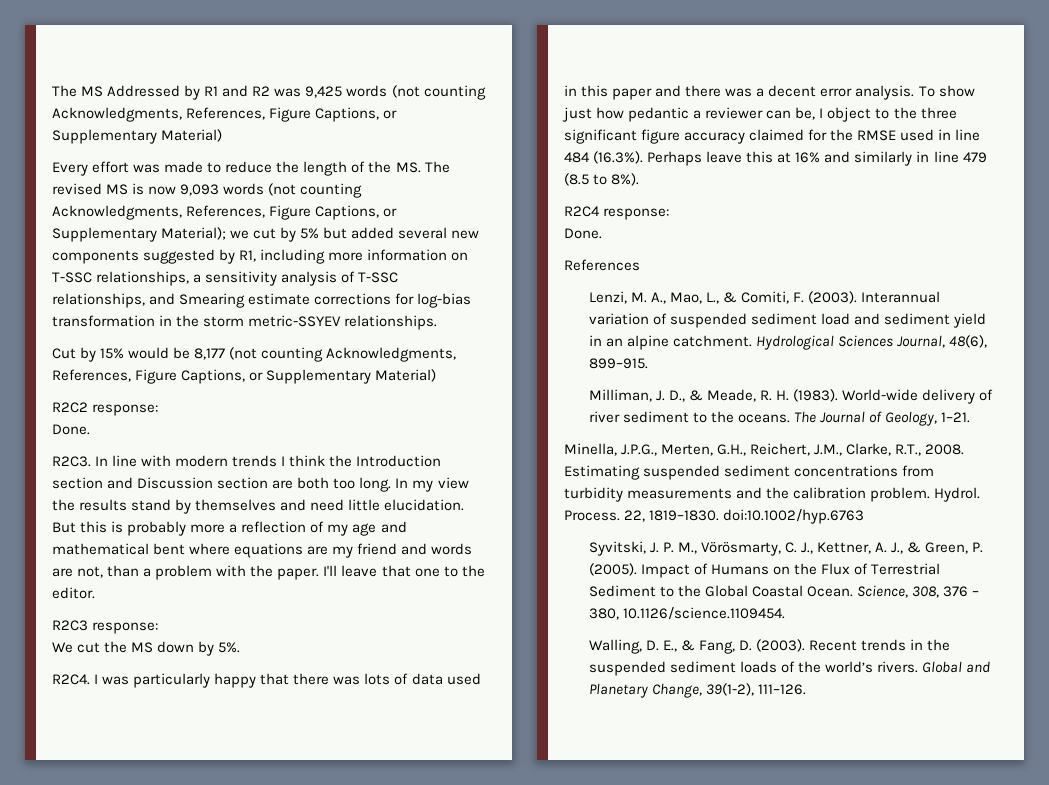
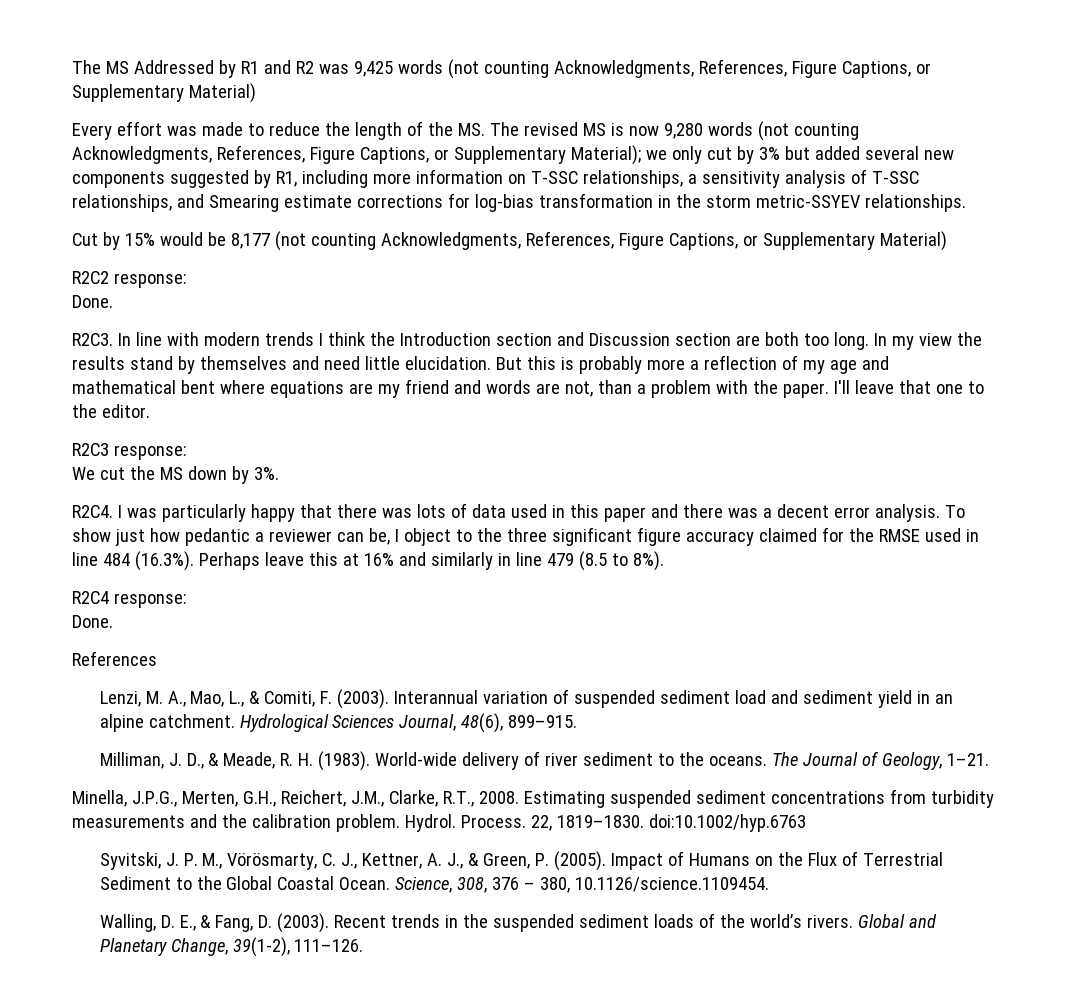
- Every effort was made to reduce the length of the MS. The revised MS is now 9,093 words (not counting Acknowledgments, References, Figure Captions, or Supplementary Material);
+ Every effort was made to reduce the length of the MS. The revised MS is now 9,280 words (not counting Acknowledgments, References, Figure Captions, or Supplementary Material);
- we cut by 5% but added several new components suggested by R1, including more information on T-SSC relationships, a sensitivity analysis of T-SSC relationships, and Smearing estimate corrections for log-bias transformation in the storm metric-SSYEV relationships.
+ we only cut by 3% but added several new components suggested by R1, including more information on T-SSC relationships, a sensitivity analysis of T-SSC relationships, and Smearing estimate corrections for log-bias transformation in the storm metric-SSYEV relationships.
- We cut the MS down by 5%.
+ We cut the MS down by 3%.

